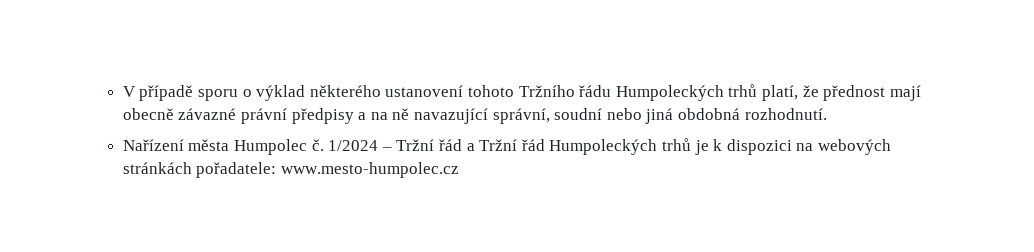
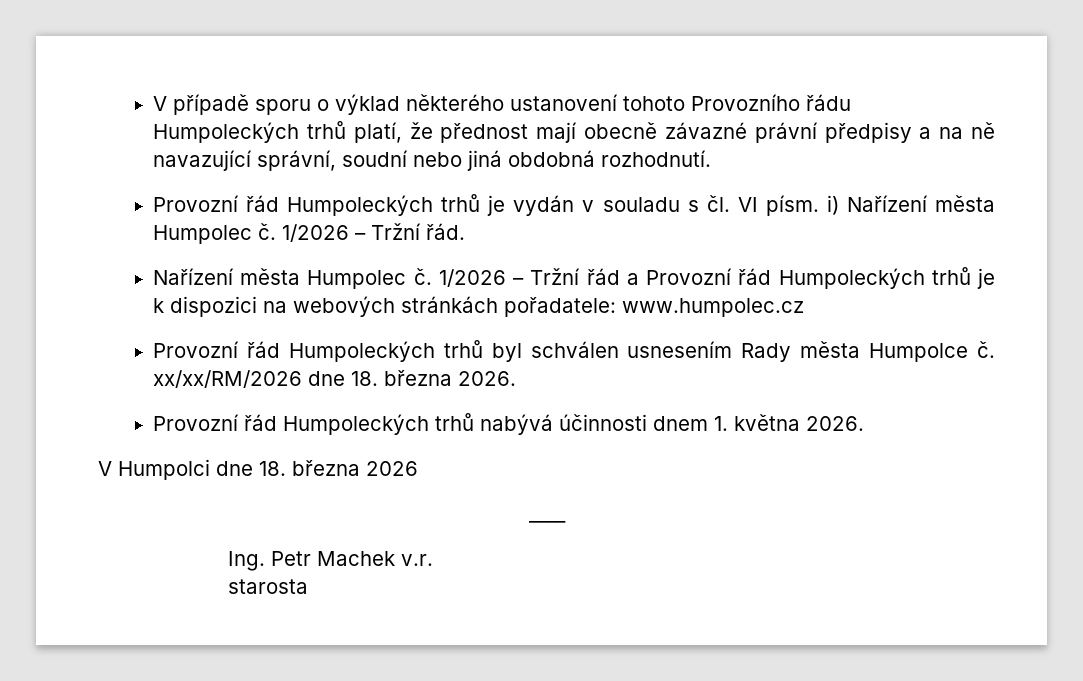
- V případě sporu o výklad některého ustanovení tohoto Tržního řádu Humpoleckých trhů platí, že přednost mají obecně závazné právní předpisy a na ně navazující správní, soudní nebo jiná obdobná rozhodnutí.
+ V případě sporu o výklad některého ustanovení tohoto Provozního řádu Humpoleckých trhů platí, že přednost mají obecně závazné právní předpisy a na ně navazující správní, soudní nebo jiná obdobná rozhodnutí.
- Nařízení města Humpolec č. 1/2024 – Tržní řád a Tržní řád Humpoleckých trhů je k dispozici na webových stránkách pořadatele: www.mesto-humpolec.cz
+ Provozní řád Humpoleckých trhů je vydán v souladu s čl. VI písm. i) Nařízení města Humpolec č. 1/2026 – Tržní řád.
+ Nařízení města Humpolec č. 1/2026 – Tržní řád a Provozní řád Humpoleckých trhů je k dispozici na webových stránkách pořadatele: www.humpolec.cz
+ Provozní řád Humpoleckých trhů byl schválen usnesením Rady města Humpolce č. xx/xx/RM/2026 dne 18. března 2026.
+ Provozní řád Humpoleckých trhů nabývá účinnosti dnem 1. května 2026.
+ V Humpolci dne 18. března 2026
+ ____
+ Ing. Petr Machek v.r.
+ starosta

